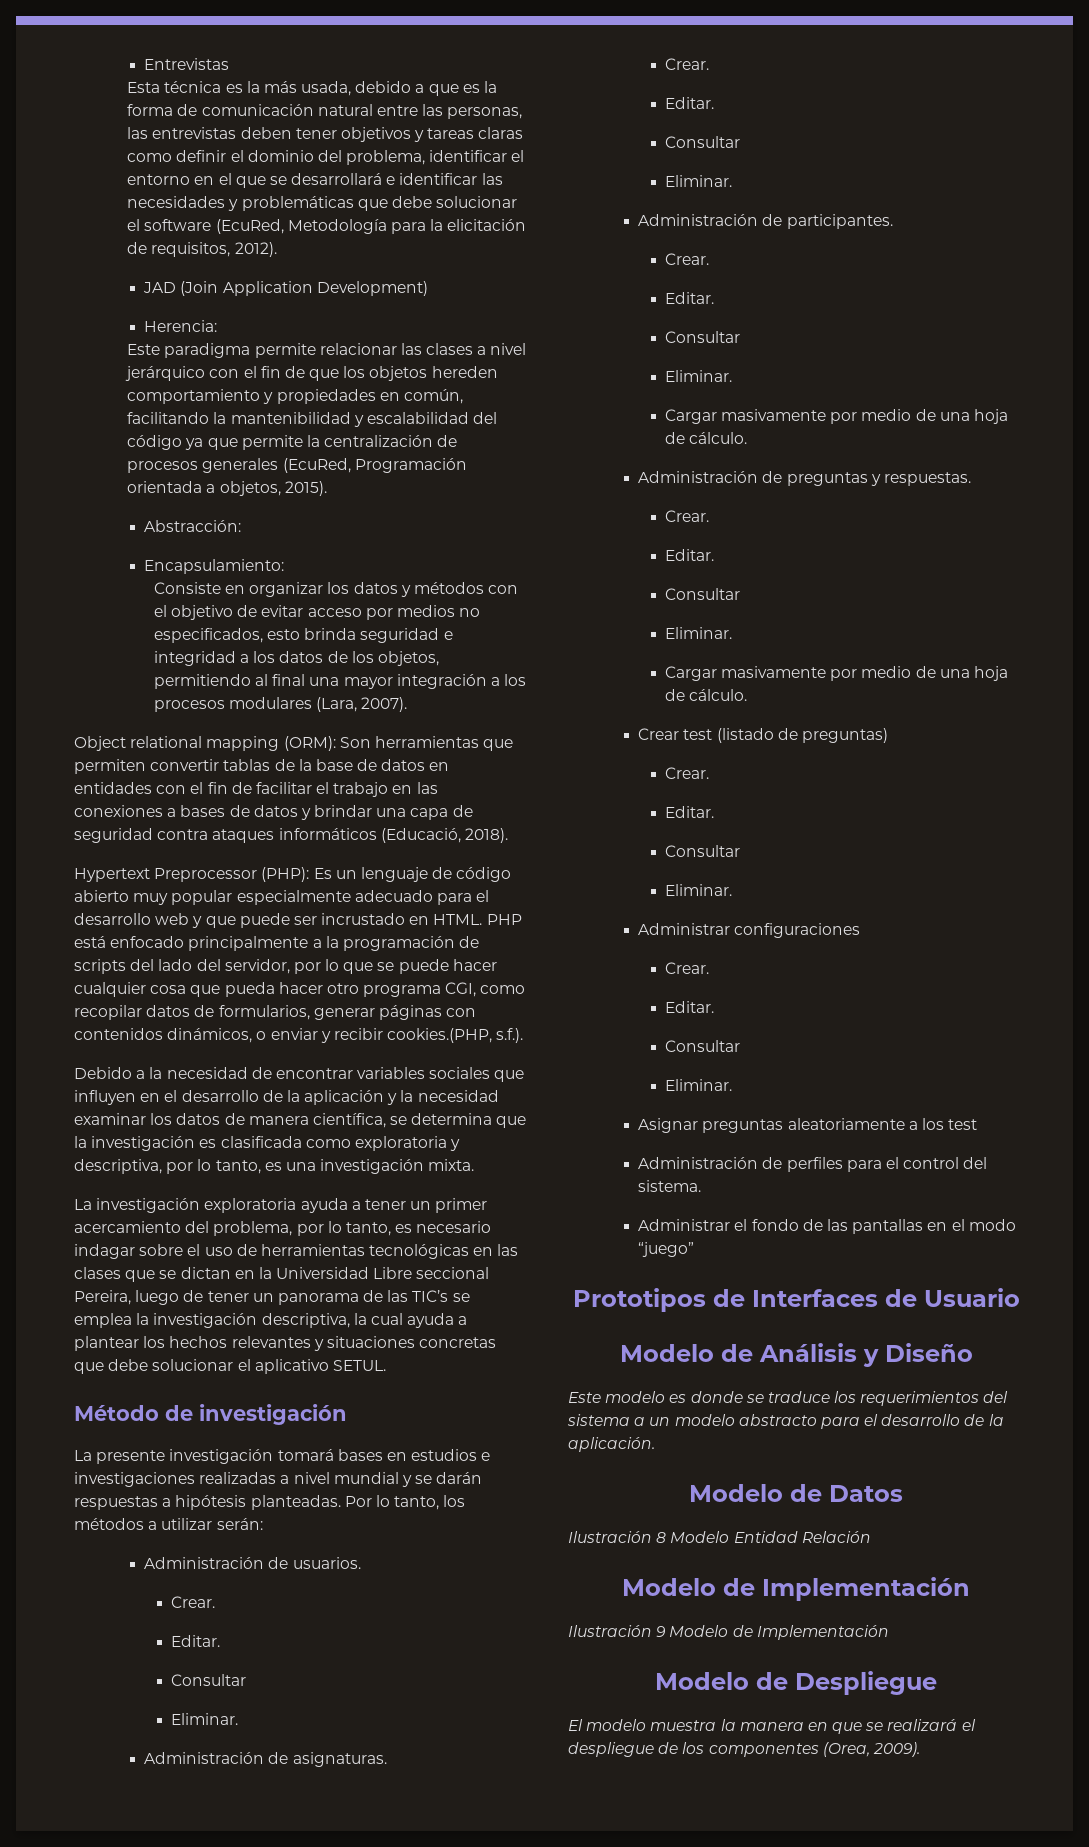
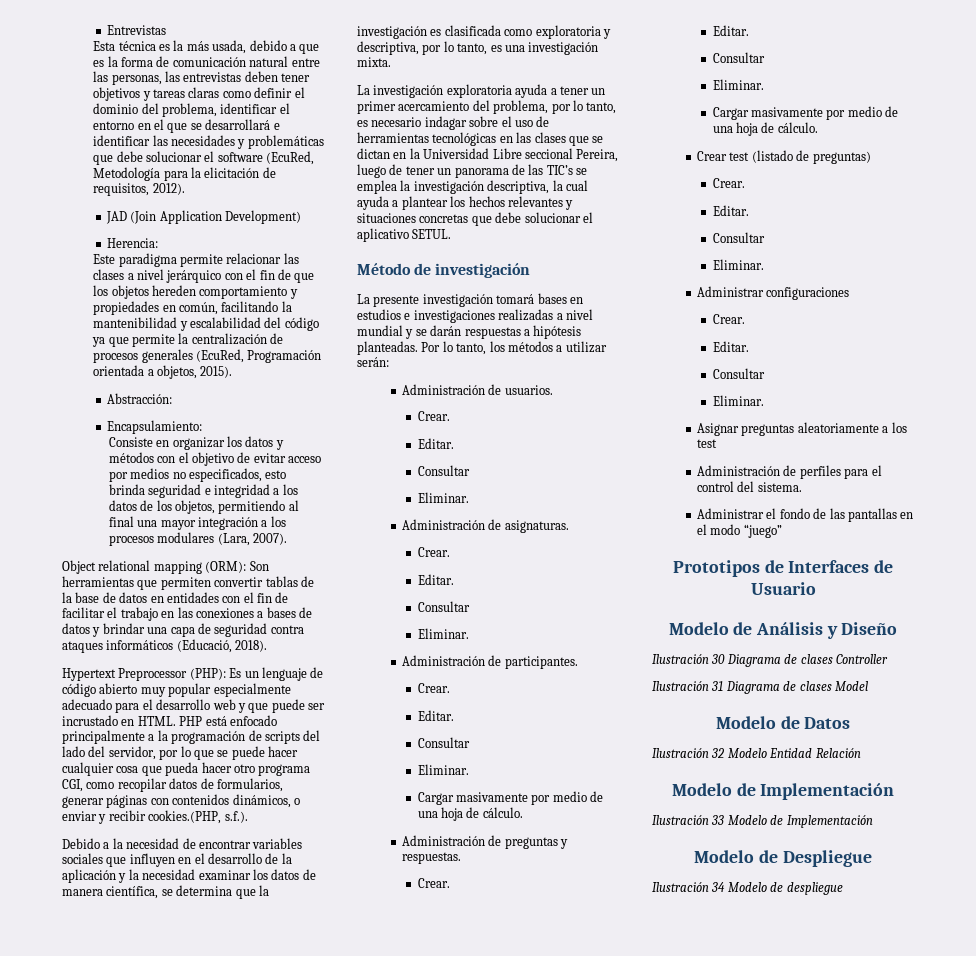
- Este modelo es donde se traduce los requerimientos del sistema a un modelo abstracto para el desarrollo de la aplicación.
+ Ilustración 30 Diagrama de clases Controller
+ Ilustración 31 Diagrama de clases Model
- Ilustración 8 Modelo Entidad Relación
+ Ilustración 32 Modelo Entidad Relación
- Ilustración 9 Modelo de Implementación
+ Ilustración 33 Modelo de Implementación
- El modelo muestra la manera en que se realizará el despliegue de los componentes (Orea, 2009).
+ Ilustración 34 Modelo de despliegue

